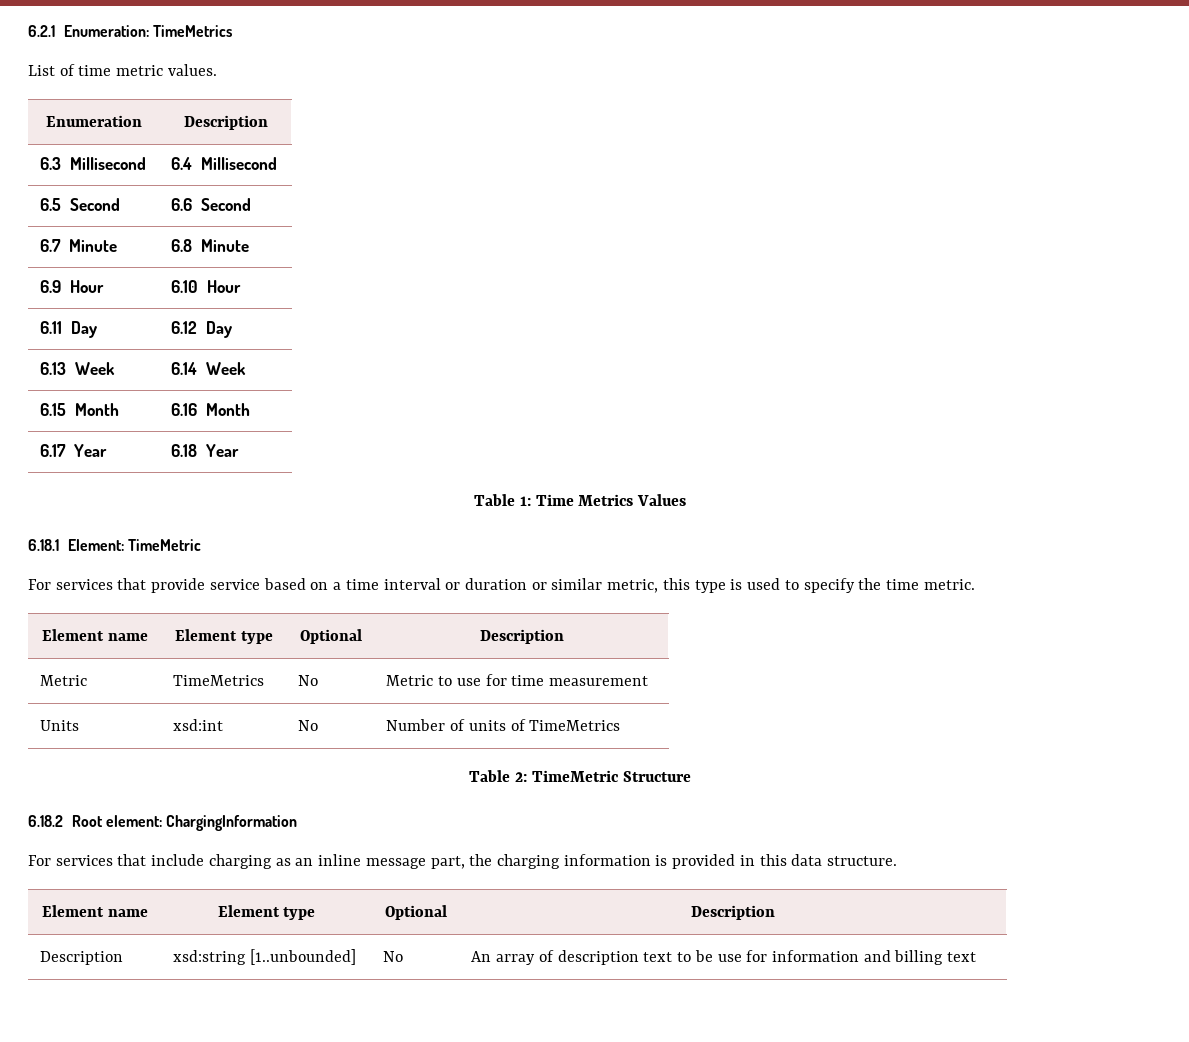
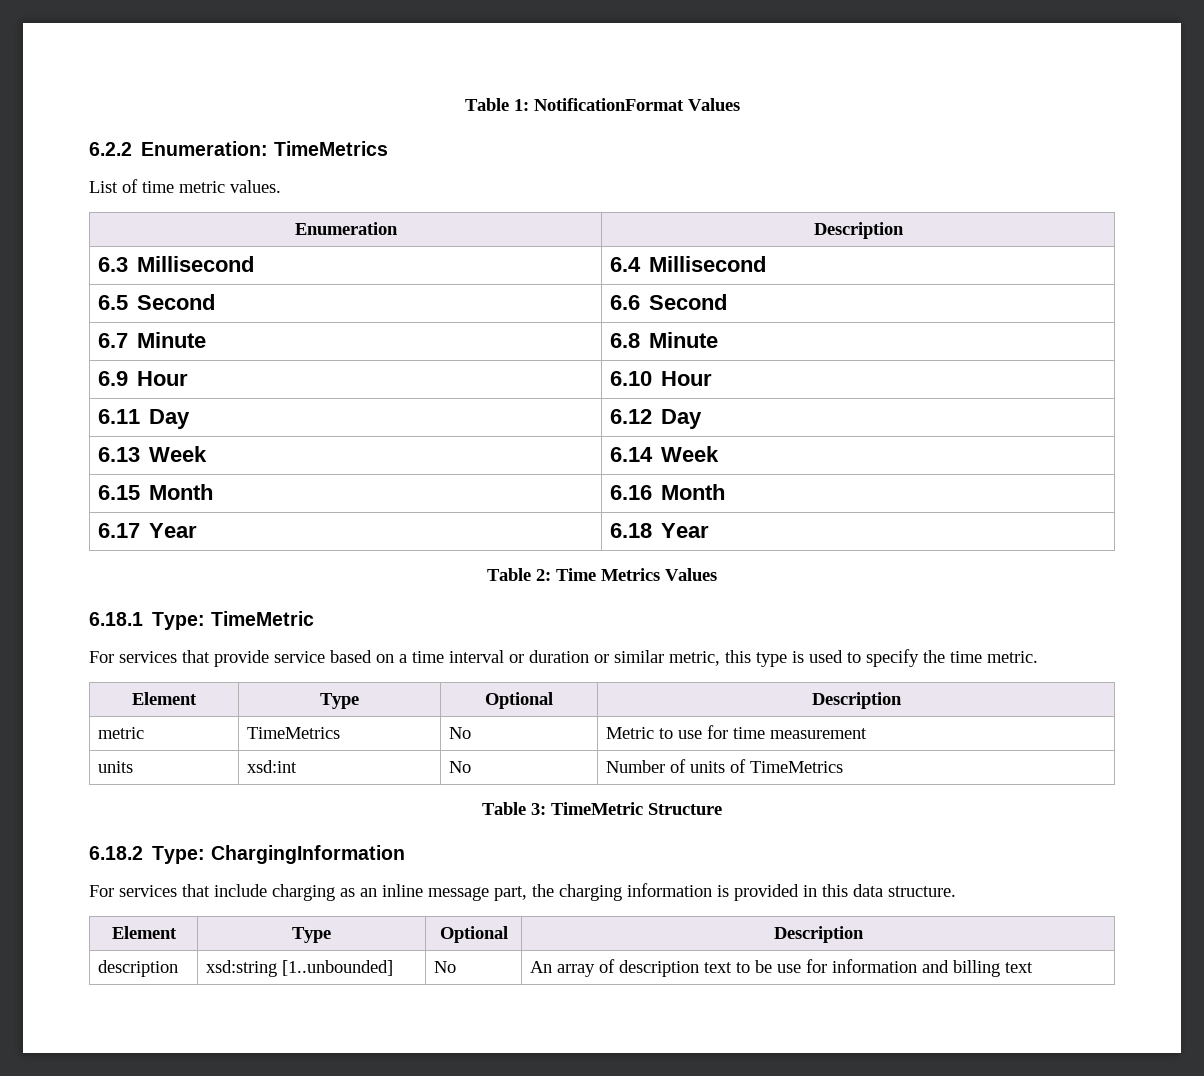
- 6.2.1 Enumeration: TimeMetrics
+ Table 1: NotificationFormat Values
+ 6.2.2 Enumeration: TimeMetrics
- Table 1: Time Metrics Values
+ Table 2: Time Metrics Values
- 6.18.1 Element: TimeMetric
+ 6.18.1 Type: TimeMetric
  For services that provide service based on a time interval or duration or similar metric, this type is used to specify the time metric.
- Element name | Element type | Optional | Description
- Metric | TimeMetrics | No | Metric to use for time measurement
+ Element | Type | Optional | Description
+ metric | TimeMetrics | No | Metric to use for time measurement
- Units | xsd:int | No | Number of units of TimeMetrics
+ units | xsd:int | No | Number of units of TimeMetrics
- Table 2: TimeMetric Structure
+ Table 3: TimeMetric Structure
- 6.18.2 Root element: ChargingInformation
+ 6.18.2 Type: ChargingInformation
  For services that include charging as an inline message part, the charging information is provided in this data structure.
- Element name | Element type | Optional | Description
- Description | xsd:string [1..unbounded] | No | An array of description text to be use for information and billing text
+ Element | Type | Optional | Description
+ description | xsd:string [1..unbounded] | No | An array of description text to be use for information and billing text

